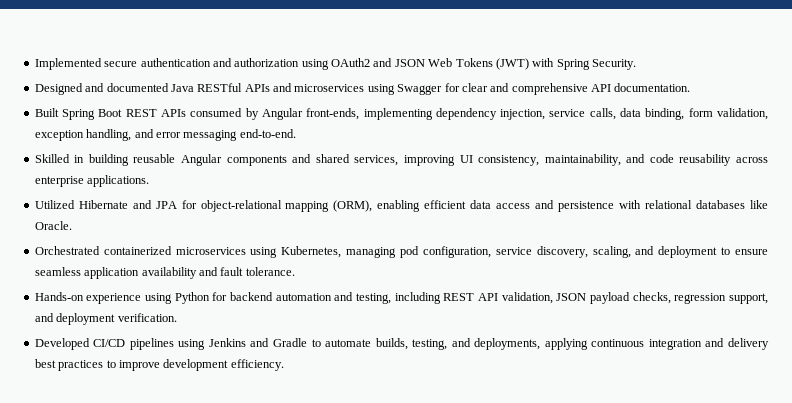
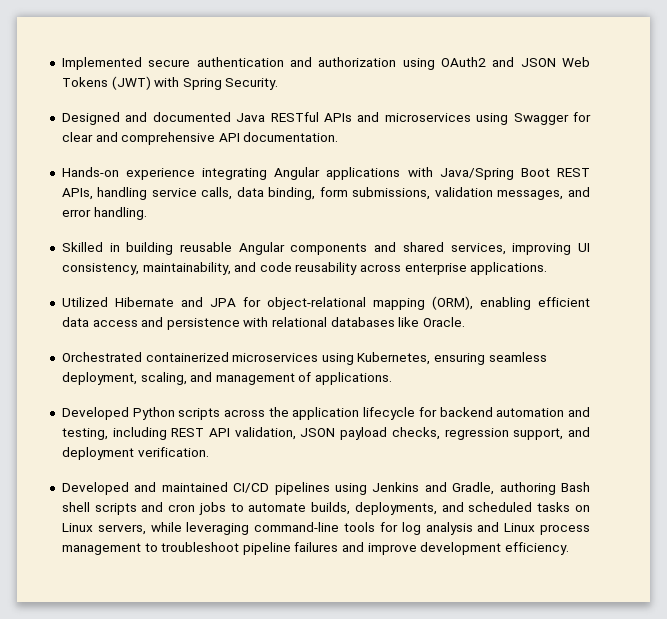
- Built Spring Boot REST APIs consumed by Angular front-ends, implementing dependency injection, service calls, data binding, form validation, exception handling, and error messaging end-to-end.
+ Hands-on experience integrating Angular applications with Java/Spring Boot REST APIs, handling service calls, data binding, form submissions, validation messages, and error handling.
- Orchestrated containerized microservices using Kubernetes, managing pod configuration, service discovery, scaling, and deployment to ensure seamless application availability and fault tolerance.
- Hands-on experience using Python for backend automation and testing, including REST API validation, JSON payload checks, regression support, and deployment verification.
+ Orchestrated containerized microservices using Kubernetes, ensuring seamless deployment, scaling, and management of applications.
+ Developed Python scripts across the application lifecycle for backend automation and testing, including REST API validation, JSON payload checks, regression support, and deployment verification.
- Developed CI/CD pipelines using Jenkins and Gradle to automate builds, testing, and deployments, applying continuous integration and delivery best practices to improve development efficiency.
+ Developed and maintained CI/CD pipelines using Jenkins and Gradle, authoring Bash shell scripts and cron jobs to automate builds, deployments, and scheduled tasks on Linux servers, while leveraging command-line tools for log analysis and Linux process management to troubleshoot pipeline failures and improve development efficiency.

